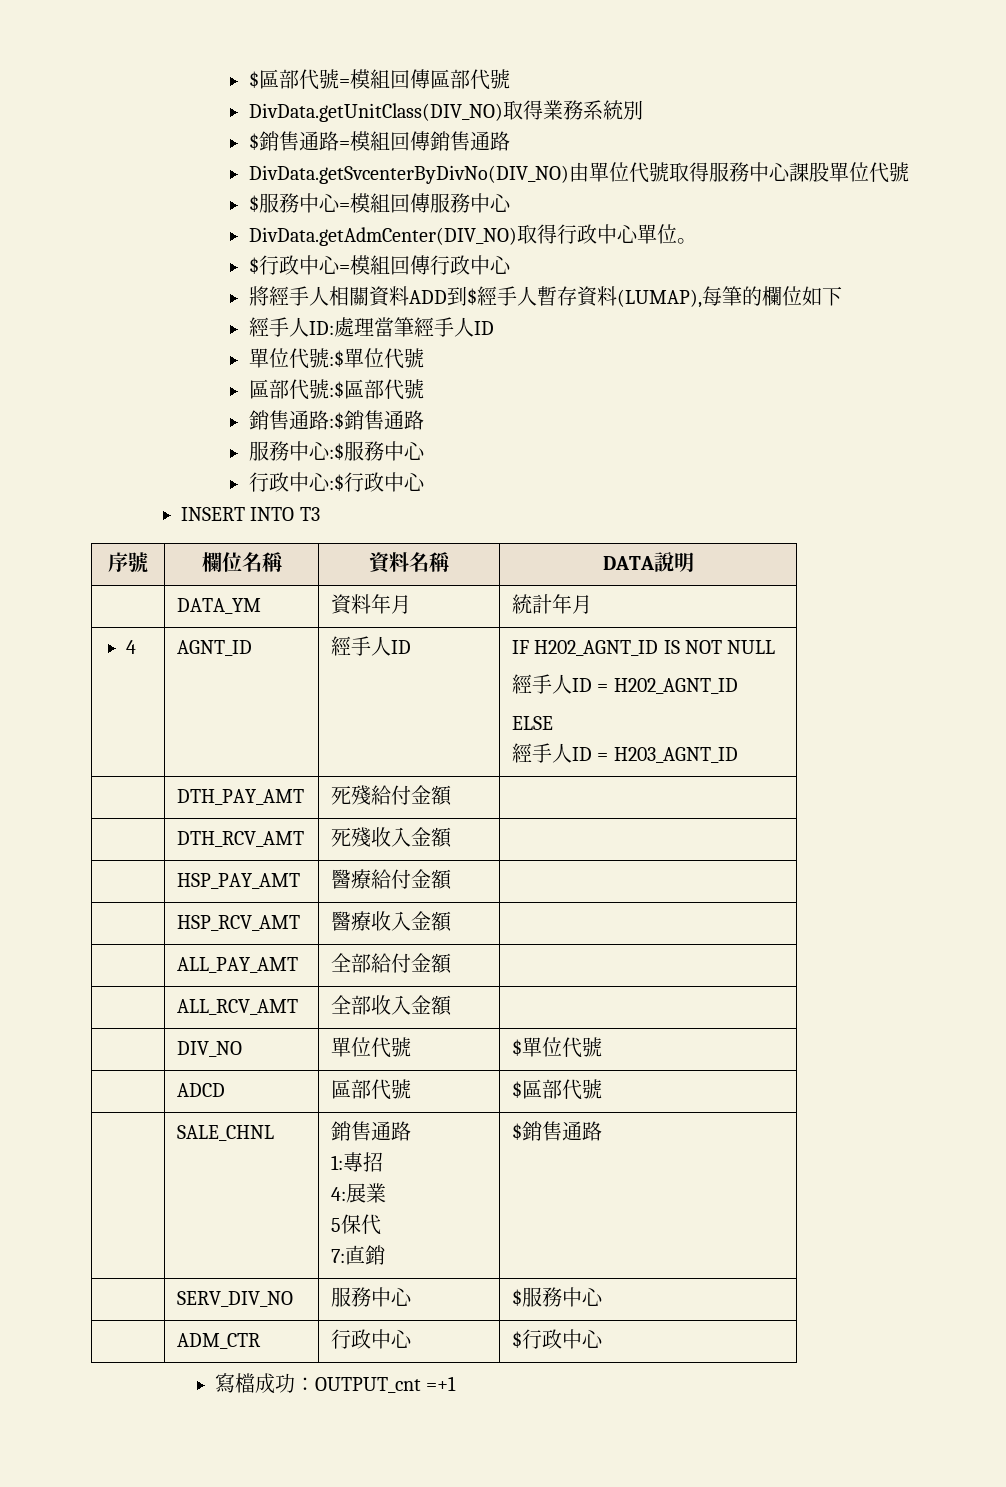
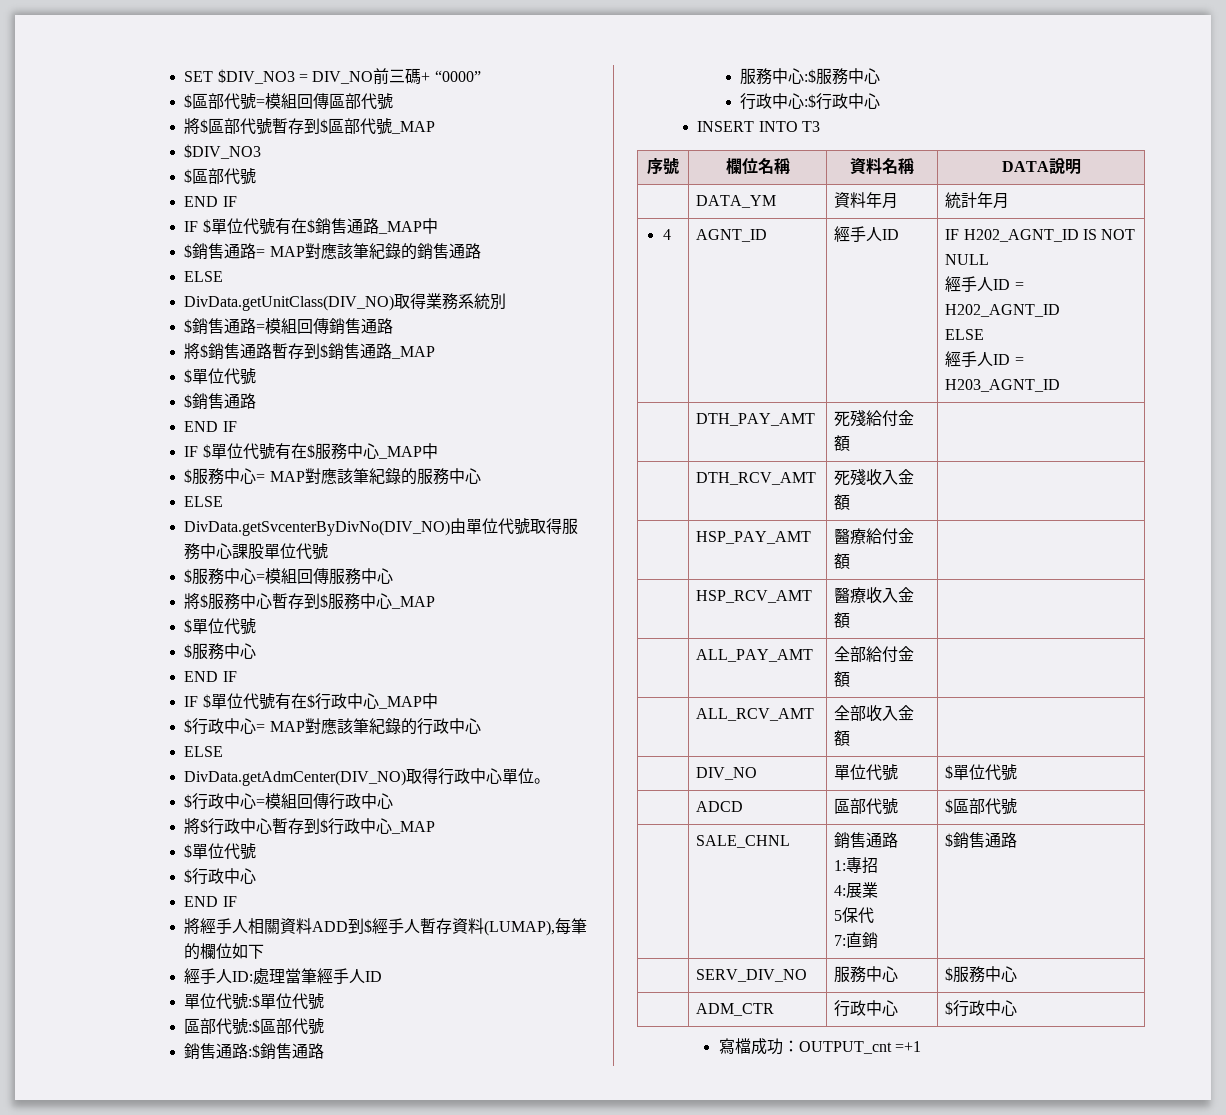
+ SET $DIV_NO3 = DIV_NO前三碼+ “0000”
+ 將$區部代號暫存到$區部代號_MAP
+ $DIV_NO3
+ $區部代號
+ END IF
+ IF $單位代號有在$銷售通路_MAP中
+ $銷售通路= MAP對應該筆紀錄的銷售通路
+ ELSE
+ 將$銷售通路暫存到$銷售通路_MAP
+ $單位代號
+ $銷售通路
+ END IF
+ IF $單位代號有在$服務中心_MAP中
+ $服務中心= MAP對應該筆紀錄的服務中心
+ ELSE
+ 將$服務中心暫存到$服務中心_MAP
+ $單位代號
+ $服務中心
+ END IF
+ IF $單位代號有在$行政中心_MAP中
+ $行政中心= MAP對應該筆紀錄的行政中心
+ ELSE
+ 將$行政中心暫存到$行政中心_MAP
+ $單位代號
+ $行政中心
+ END IF

